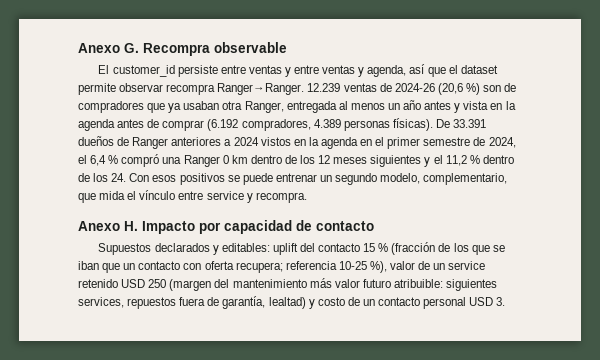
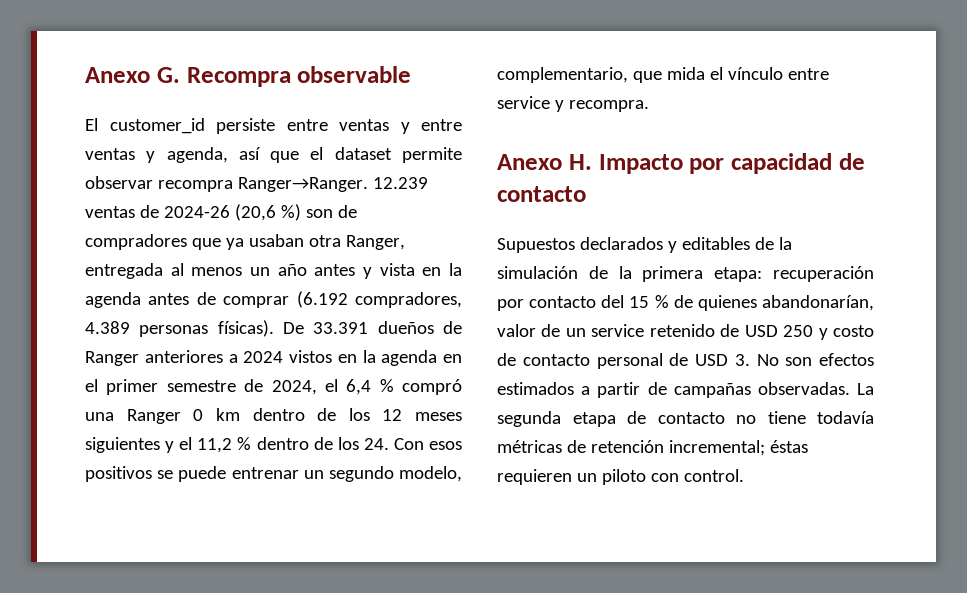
- Supuestos declarados y editables: uplift del contacto 15 % (fracción de los que se iban que un contacto con oferta recupera; referencia 10-25 %), valor de un service retenido USD 250 (margen del mantenimiento más valor futuro atribuible: siguientes services, repuestos fuera de garantía, lealtad) y costo de un contacto personal USD 3.
+ Supuestos declarados y editables de la simulación de la primera etapa: recuperación por contacto del 15 % de quienes abandonarían, valor de un service retenido de USD 250 y costo de contacto personal de USD 3. No son efectos estimados a partir de campañas observadas. La segunda etapa de contacto no tiene todavía métricas de retención incremental; éstas requieren un piloto con control.

